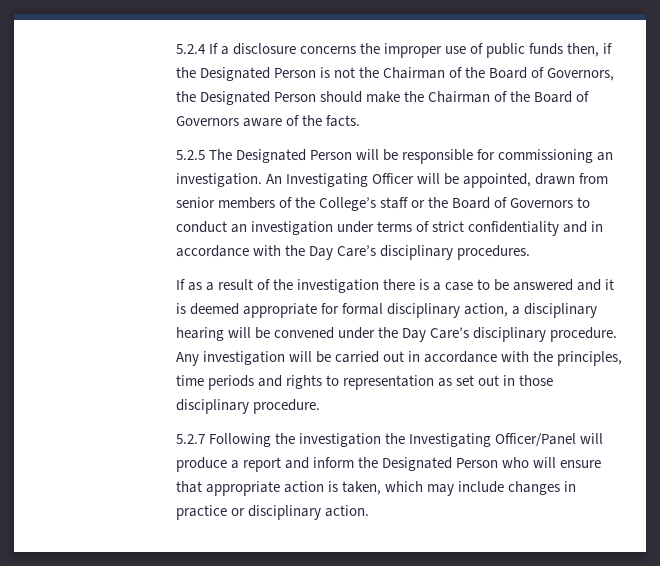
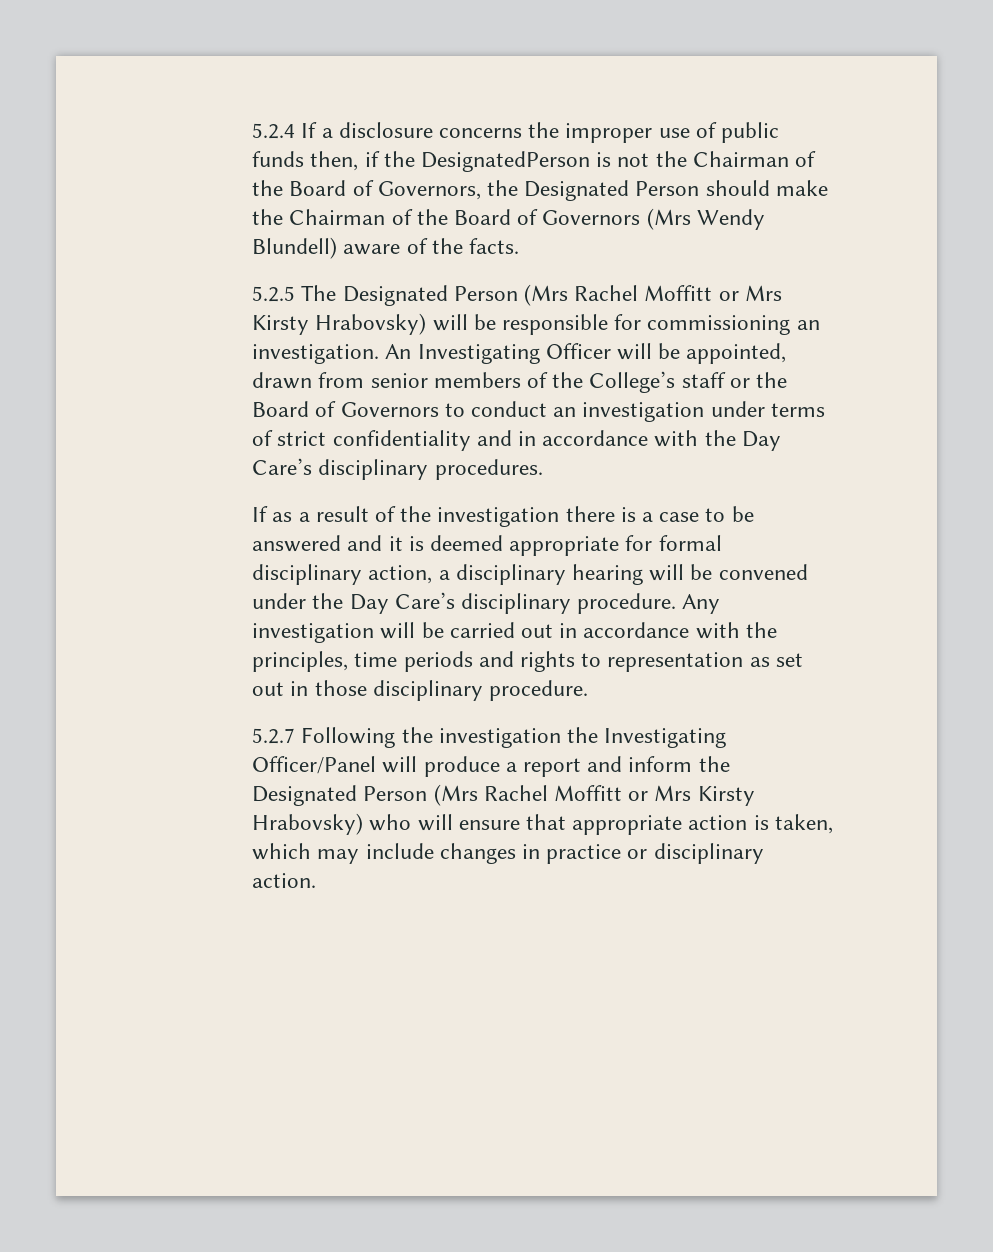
- 5.2.4 If a disclosure concerns the improper use of public funds then, if the Designated Person is not the Chairman of the Board of Governors, the Designated Person should make the Chairman of the Board of Governors aware of the facts.
+ 5.2.4 If a disclosure concerns the improper use of public funds then, if the DesignatedPerson is not the Chairman of the Board of Governors, the Designated Person should make the Chairman of the Board of Governors (Mrs Wendy Blundell) aware of the facts.
- 5.2.5 The Designated Person will be responsible for commissioning an investigation.
+ 5.2.5 The Designated Person (Mrs Rachel Moffitt or Mrs Kirsty Hrabovsky) will be responsible for commissioning an investigation.
- 5.2.7 Following the investigation the Investigating Officer/Panel will produce a report and inform the Designated Person who will ensure that appropriate action is taken, which may include changes in practice or disciplinary action.
+ 5.2.7 Following the investigation the Investigating Officer/Panel will produce a report and inform the Designated Person (Mrs Rachel Moffitt or Mrs Kirsty Hrabovsky) who will ensure that appropriate action is taken, which may include changes in practice or disciplinary action.

